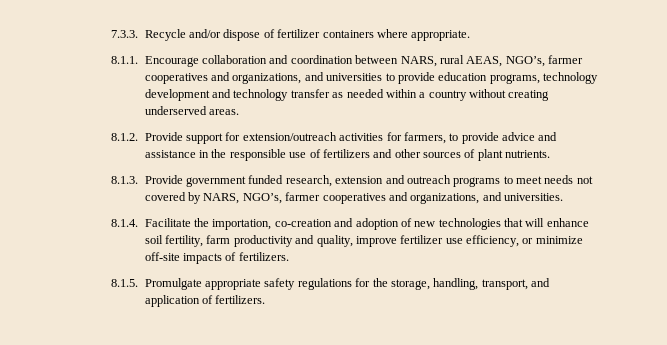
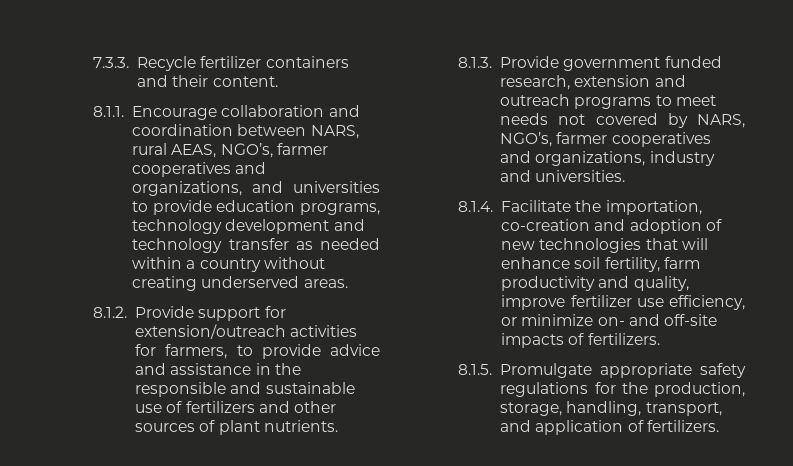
- 7.3.3. Recycle and/or dispose of fertilizer containers where appropriate.
+ 7.3.3. Recycle fertilizer containers and their content.
- 8.1.2. Provide support for extension/outreach activities for farmers, to provide advice and assistance in the responsible use of fertilizers and other sources of plant nutrients.
+ 8.1.2. Provide support for extension/outreach activities for farmers, to provide advice and assistance in the responsible and sustainable use of fertilizers and other sources of plant nutrients.
- 8.1.3. Provide government funded research, extension and outreach programs to meet needs not covered by NARS, NGO’s, farmer cooperatives and organizations, and universities.
+ 8.1.3. Provide government funded research, extension and outreach programs to meet needs not covered by NARS, NGO’s, farmer cooperatives and organizations, industry and universities.
- 8.1.4. Facilitate the importation, co-creation and adoption of new technologies that will enhance soil fertility, farm productivity and quality, improve fertilizer use efficiency, or minimize off-site impacts of fertilizers.
+ 8.1.4. Facilitate the importation, co-creation and adoption of new technologies that will enhance soil fertility, farm productivity and quality, improve fertilizer use efficiency, or minimize on- and off-site impacts of fertilizers.
- 8.1.5. Promulgate appropriate safety regulations for the storage, handling, transport, and application of fertilizers.
+ 8.1.5. Promulgate appropriate safety regulations for the production, storage, handling, transport, and application of fertilizers.

